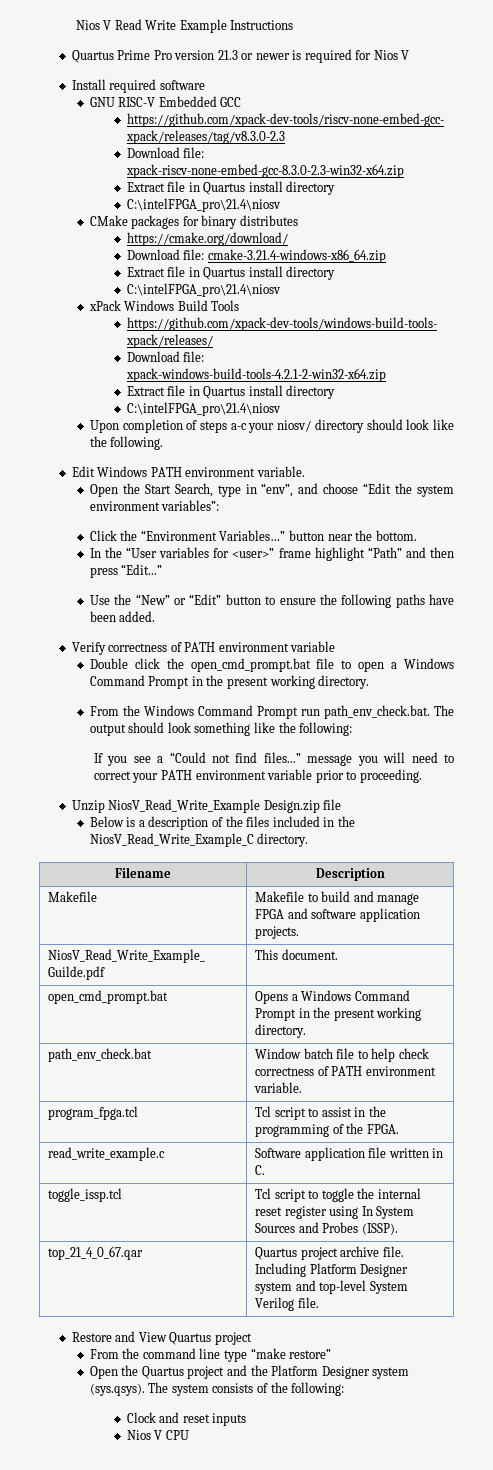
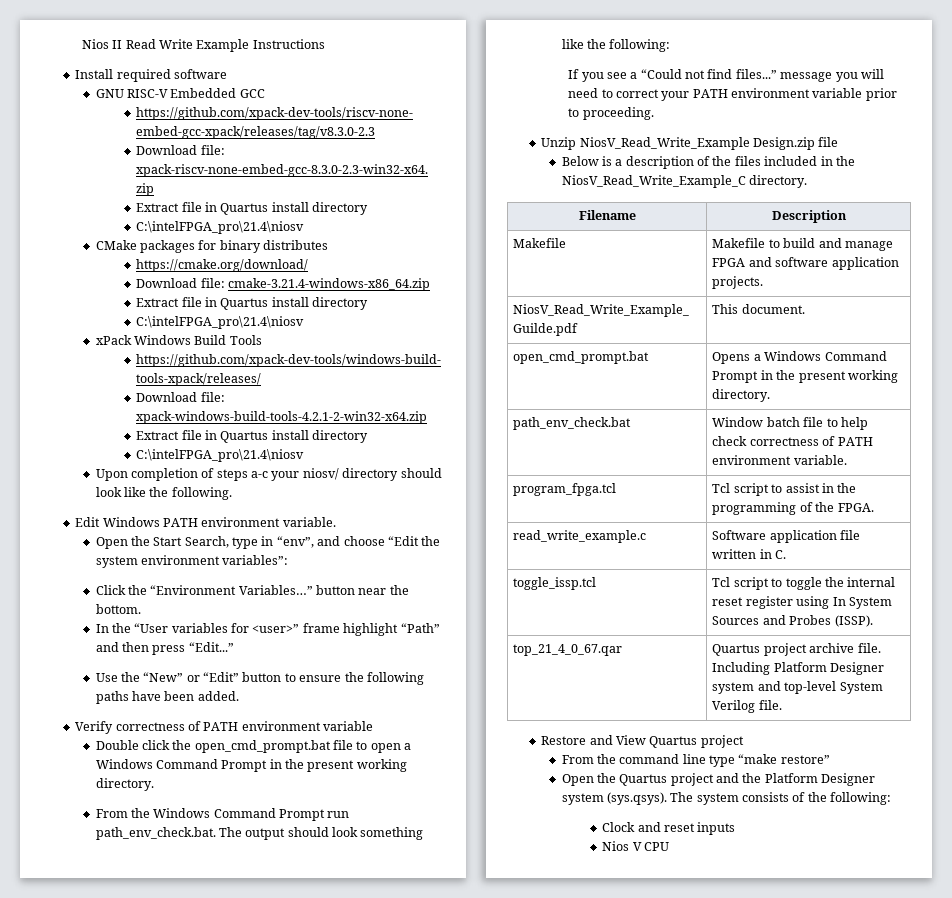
- Nios V Read Write Example Instructions
+ Nios II Read Write Example Instructions
- Quartus Prime Pro version 21.3 or newer is required for Nios V

